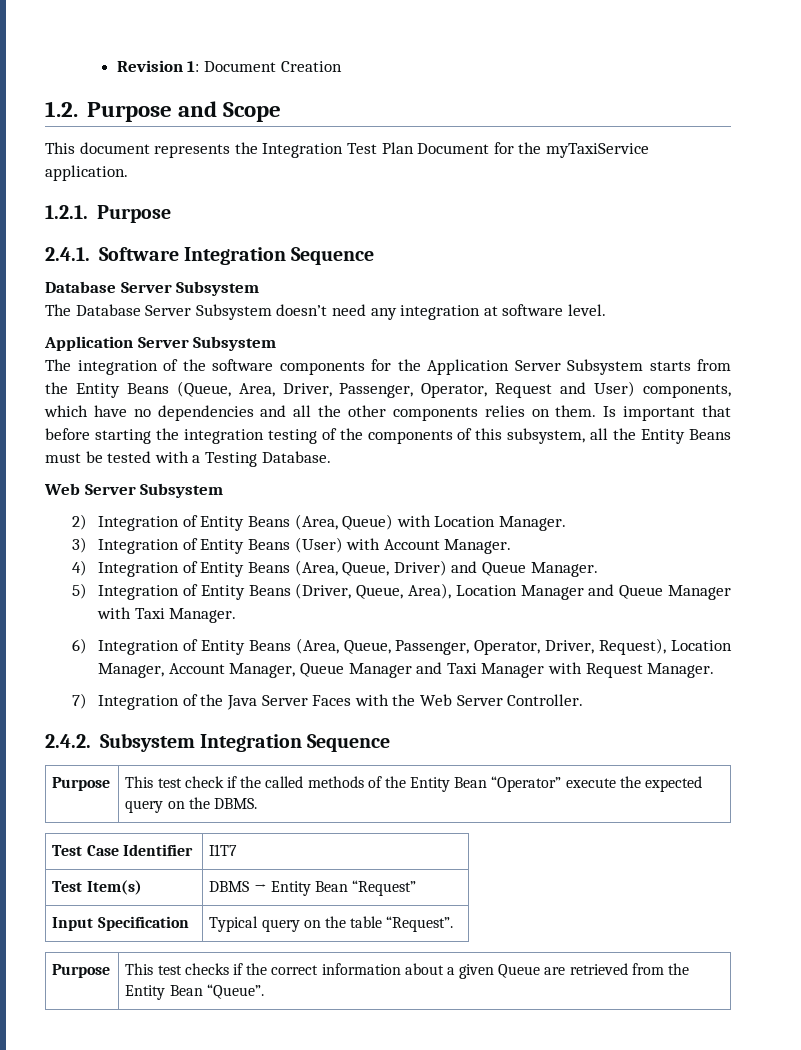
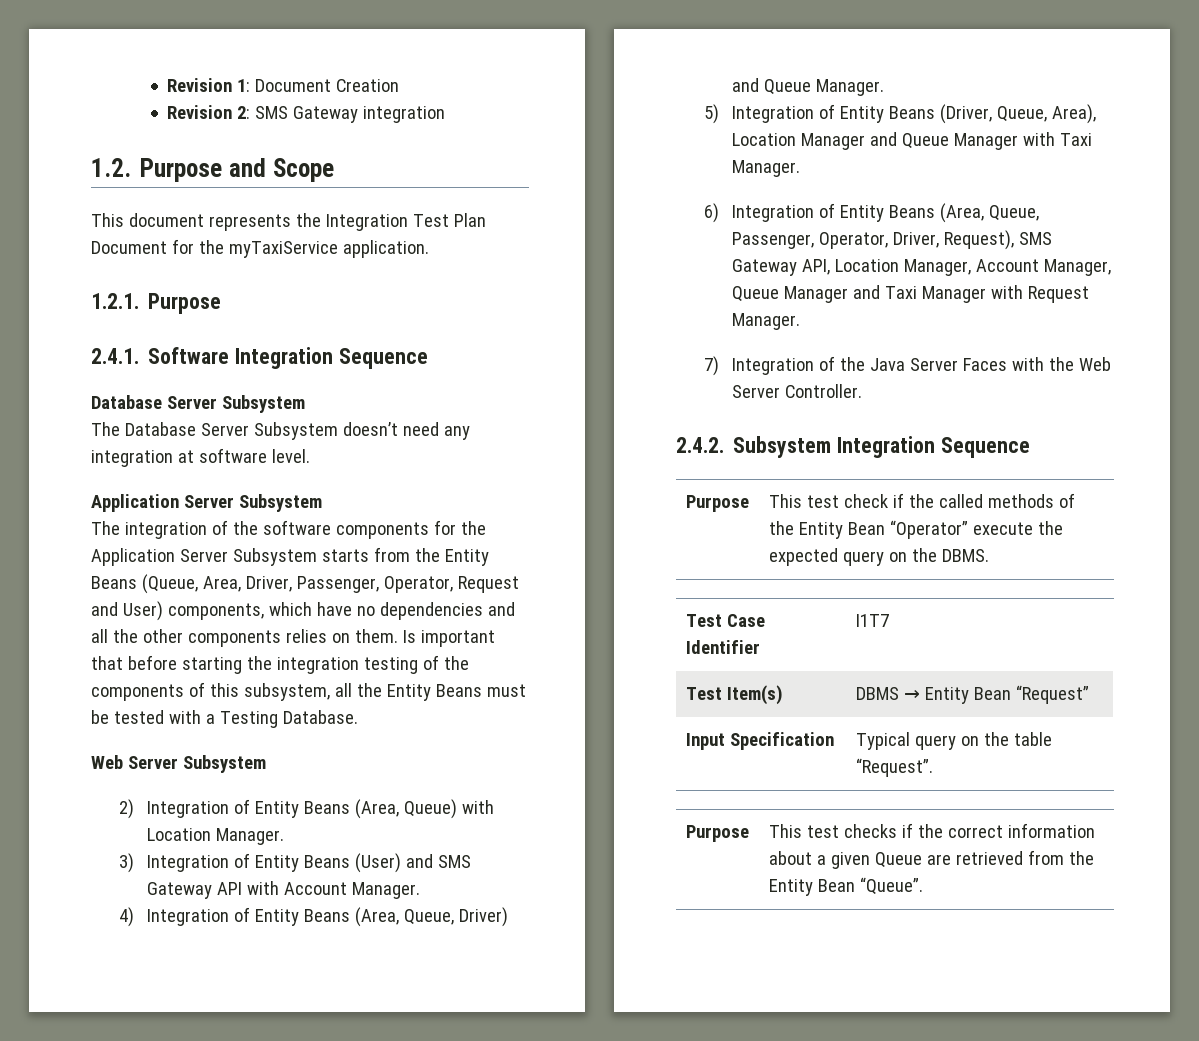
+ Revision 2: SMS Gateway integration
- 3) Integration of Entity Beans (User) with Account Manager.
+ 3) Integration of Entity Beans (User) and SMS Gateway API with Account Manager.
- 6) Integration of Entity Beans (Area, Queue, Passenger, Operator, Driver, Request), Location Manager, Account Manager, Queue Manager and Taxi Manager with Request Manager.
+ 6) Integration of Entity Beans (Area, Queue, Passenger, Operator, Driver, Request), SMS Gateway API, Location Manager, Account Manager, Queue Manager and Taxi Manager with Request Manager.

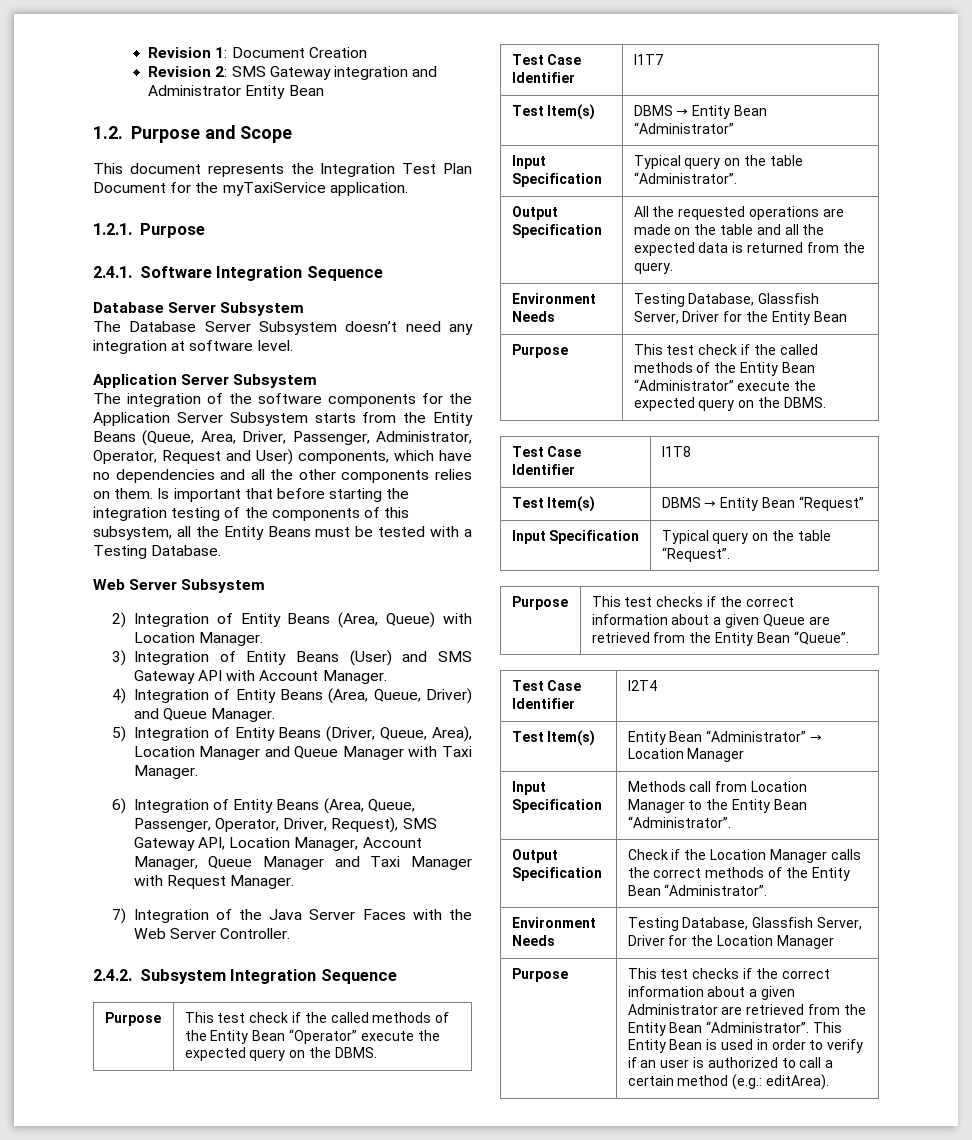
- Revision 2: SMS Gateway integration
+ Revision 2: SMS Gateway integration and Administrator Entity Bean
- The integration of the software components for the Application Server Subsystem starts from the Entity Beans (Queue, Area, Driver, Passenger, Operator, Request and User) components, which have no dependencies and all the other components relies on them.
+ The integration of the software components for the Application Server Subsystem starts from the Entity Beans (Queue, Area, Driver, Passenger, Administrator, Operator, Request and User) components, which have no dependencies and all the other components relies on them.
+ Test Item(s) | DBMS → Entity Bean “Administrator”
+ Input Specification | Typical query on the table “Administrator”.
+ Output Specification | All the requested operations are made on the table and all the expected data is returned from the query.
+ Environment Needs | Testing Database, Glassfish Server, Driver for the Entity Bean
+ Purpose | This test check if the called methods of the Entity Bean “Administrator” execute the expected query on the DBMS.
+ Test Case Identifier | I1T8
+ Test Case Identifier | I2T4
+ Test Item(s) | Entity Bean “Administrator” → Location Manager
+ Input Specification | Methods call from Location Manager to the Entity Bean “Administrator”.
+ Output Specification | Check if the Location Manager calls the correct methods of the Entity Bean “Administrator”.
+ Environment Needs | Testing Database, Glassfish Server, Driver for the Location Manager
+ Purpose | This test checks if the correct information about a given Administrator are retrieved from the Entity Bean “Administrator”. This Entity Bean is used in order to verify if an user is authorized to call a certain method (e.g.: editArea).

